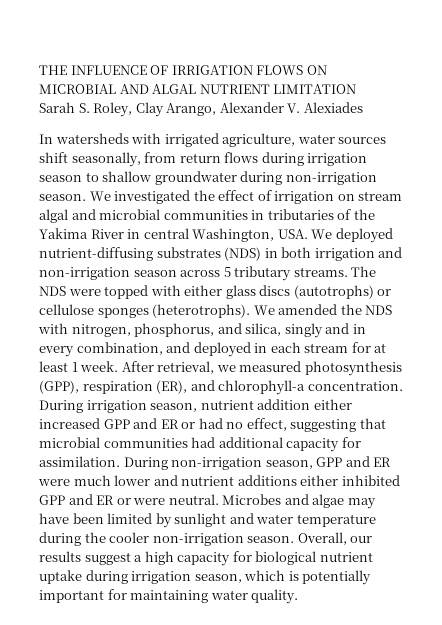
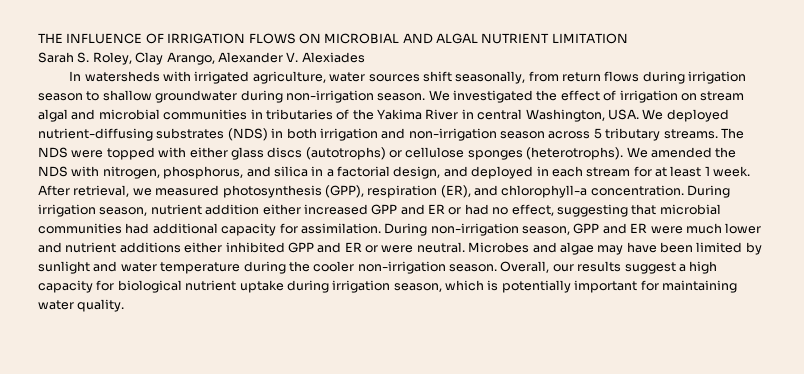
- We amended the NDS with nitrogen, phosphorus, and silica, singly and in every combination, and deployed in each stream for at least 1 week.
+ We amended the NDS with nitrogen, phosphorus, and silica in a factorial design, and deployed in each stream for at least 1 week.

